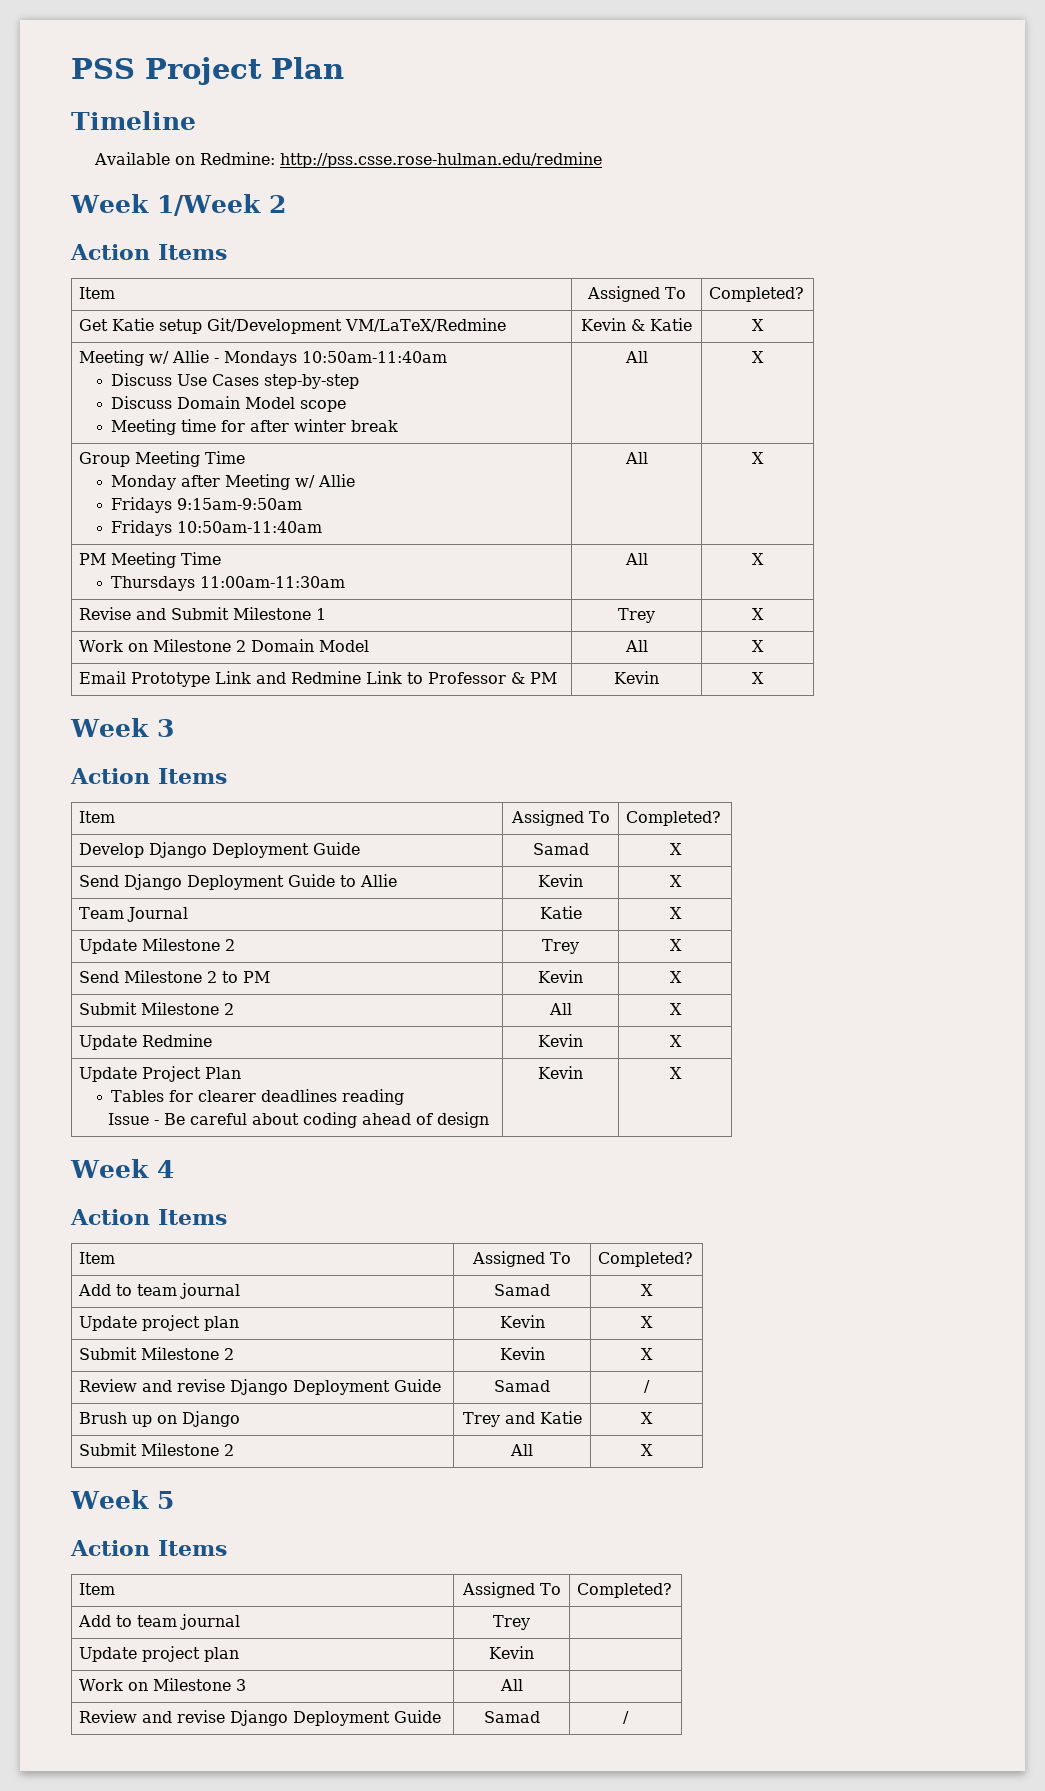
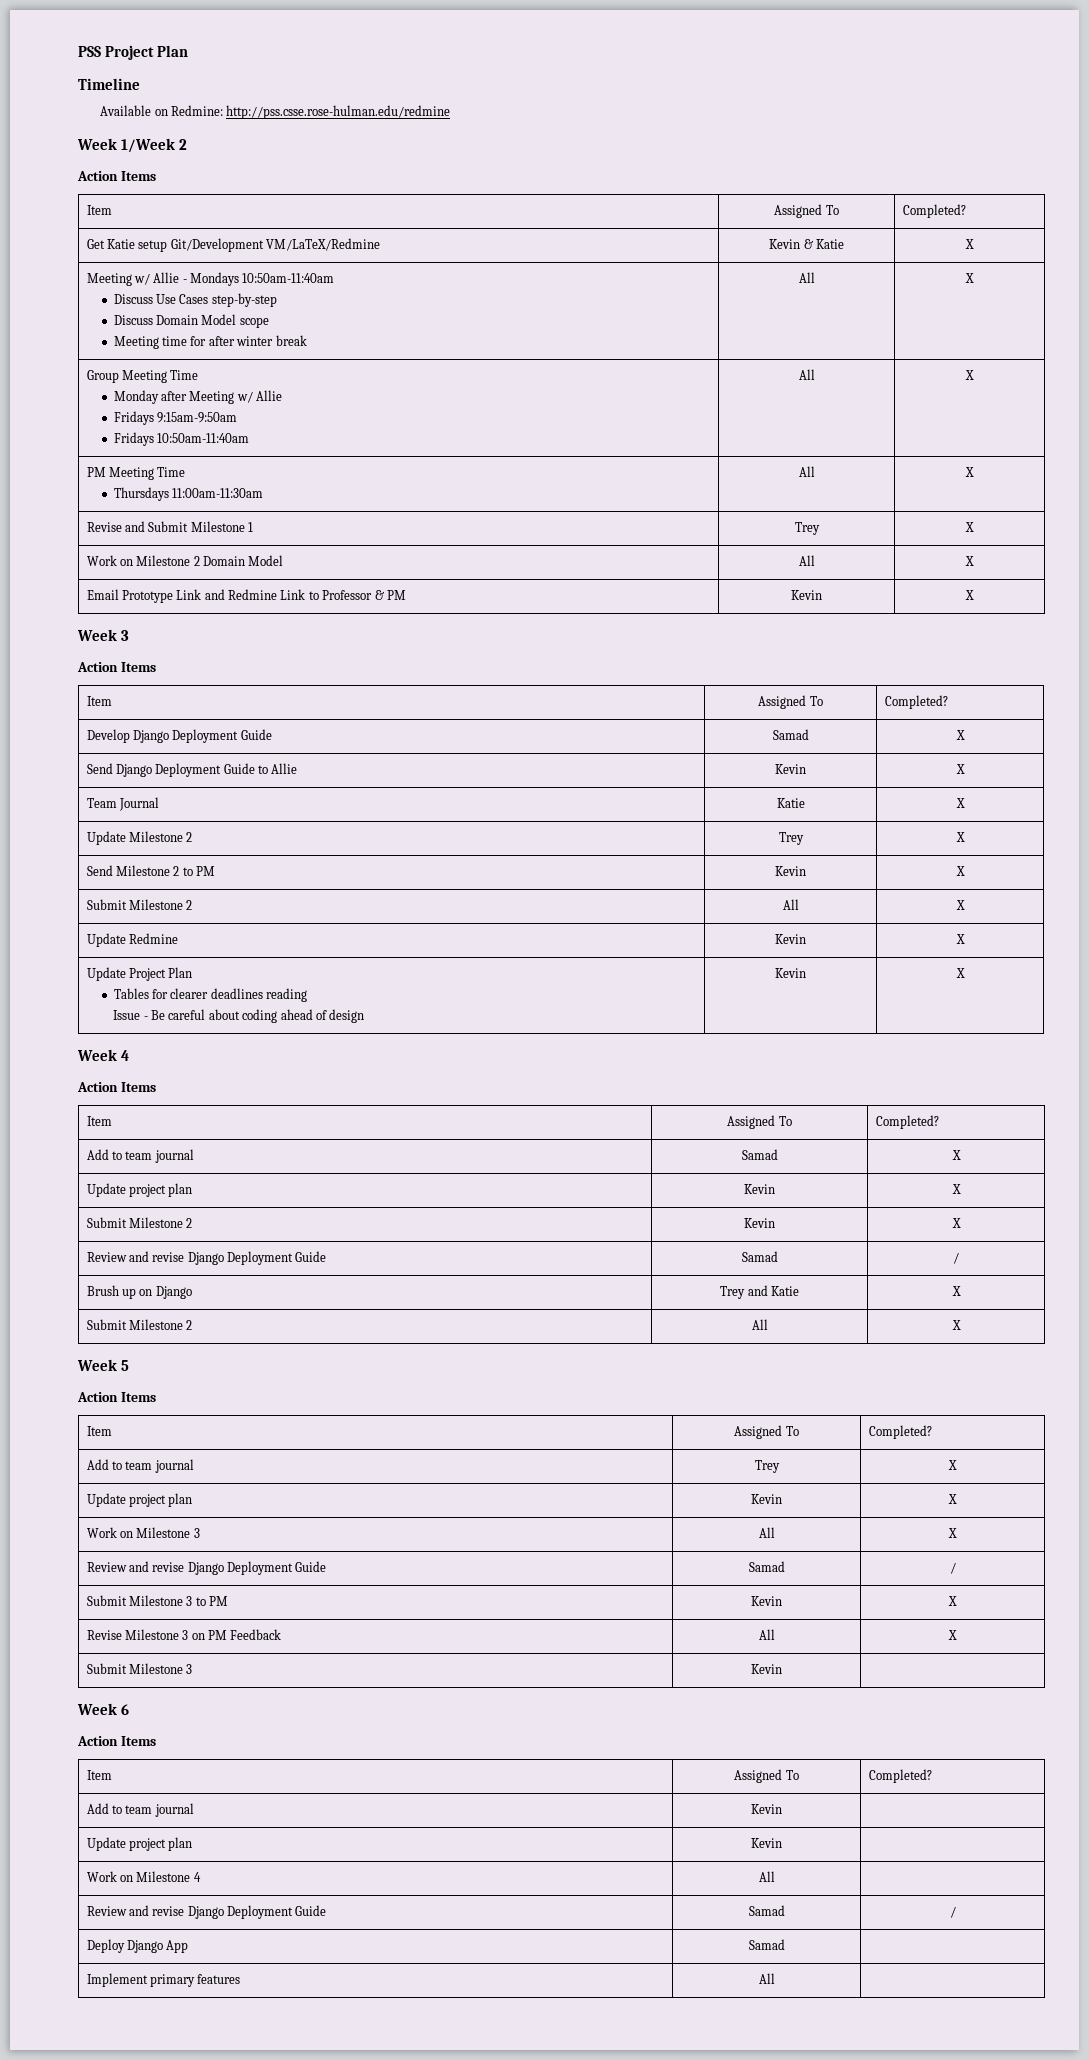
- Add to team journal | Trey |
+ Add to team journal | Trey | X
+ Update project plan | Kevin | X
+ Work on Milestone 3 | All | X
+ Review and revise Django Deployment Guide | Samad | /
+ Submit Milestone 3 to PM | Kevin | X
+ Revise Milestone 3 on PM Feedback | All | X
+ Submit Milestone 3 | Kevin |
+ Week 6
+ Action Items
+ Item | Assigned To | Completed?
+ Add to team journal | Kevin |
- Work on Milestone 3 | All |
+ Work on Milestone 4 | All |
+ Deploy Django App | Samad |
+ Implement primary features | All |

